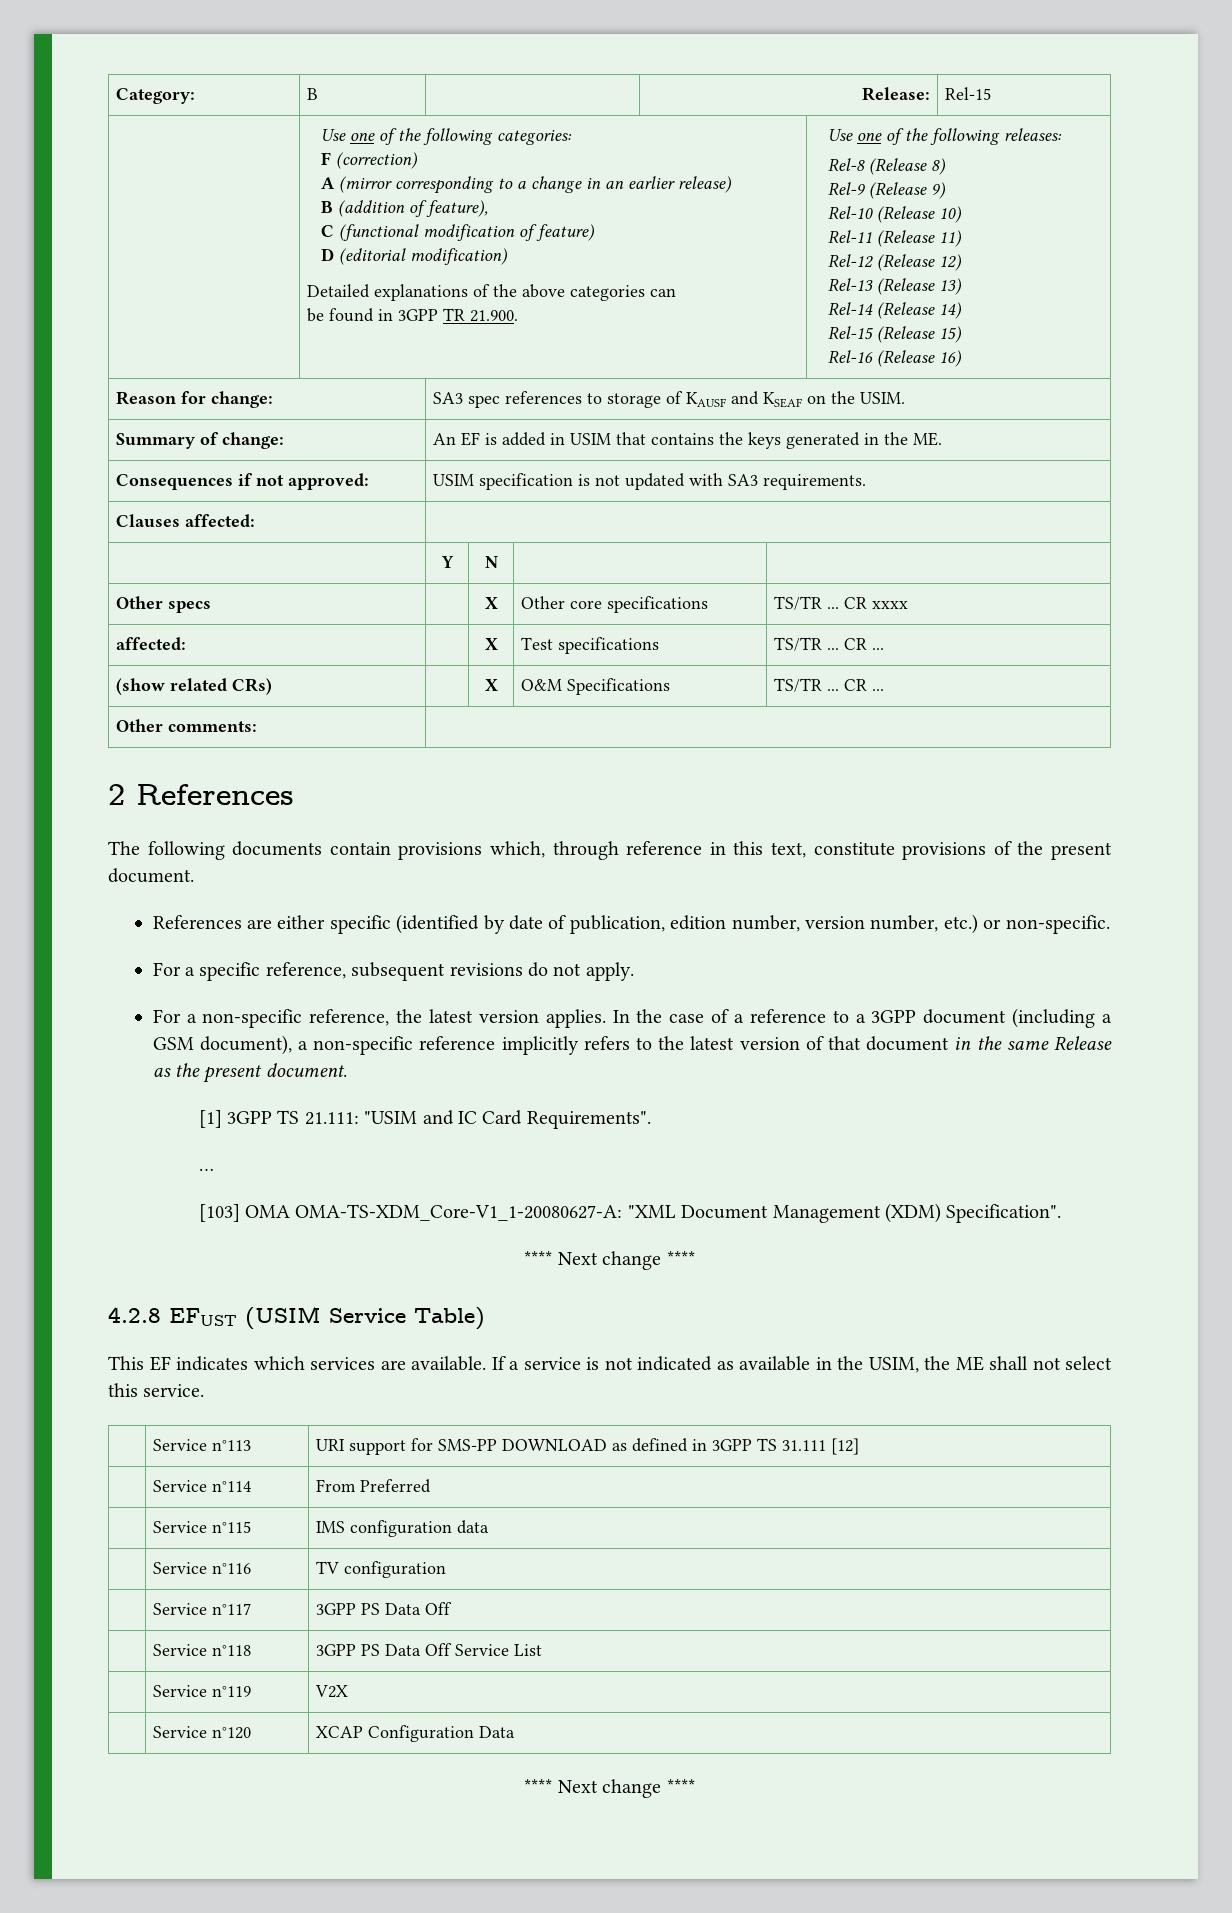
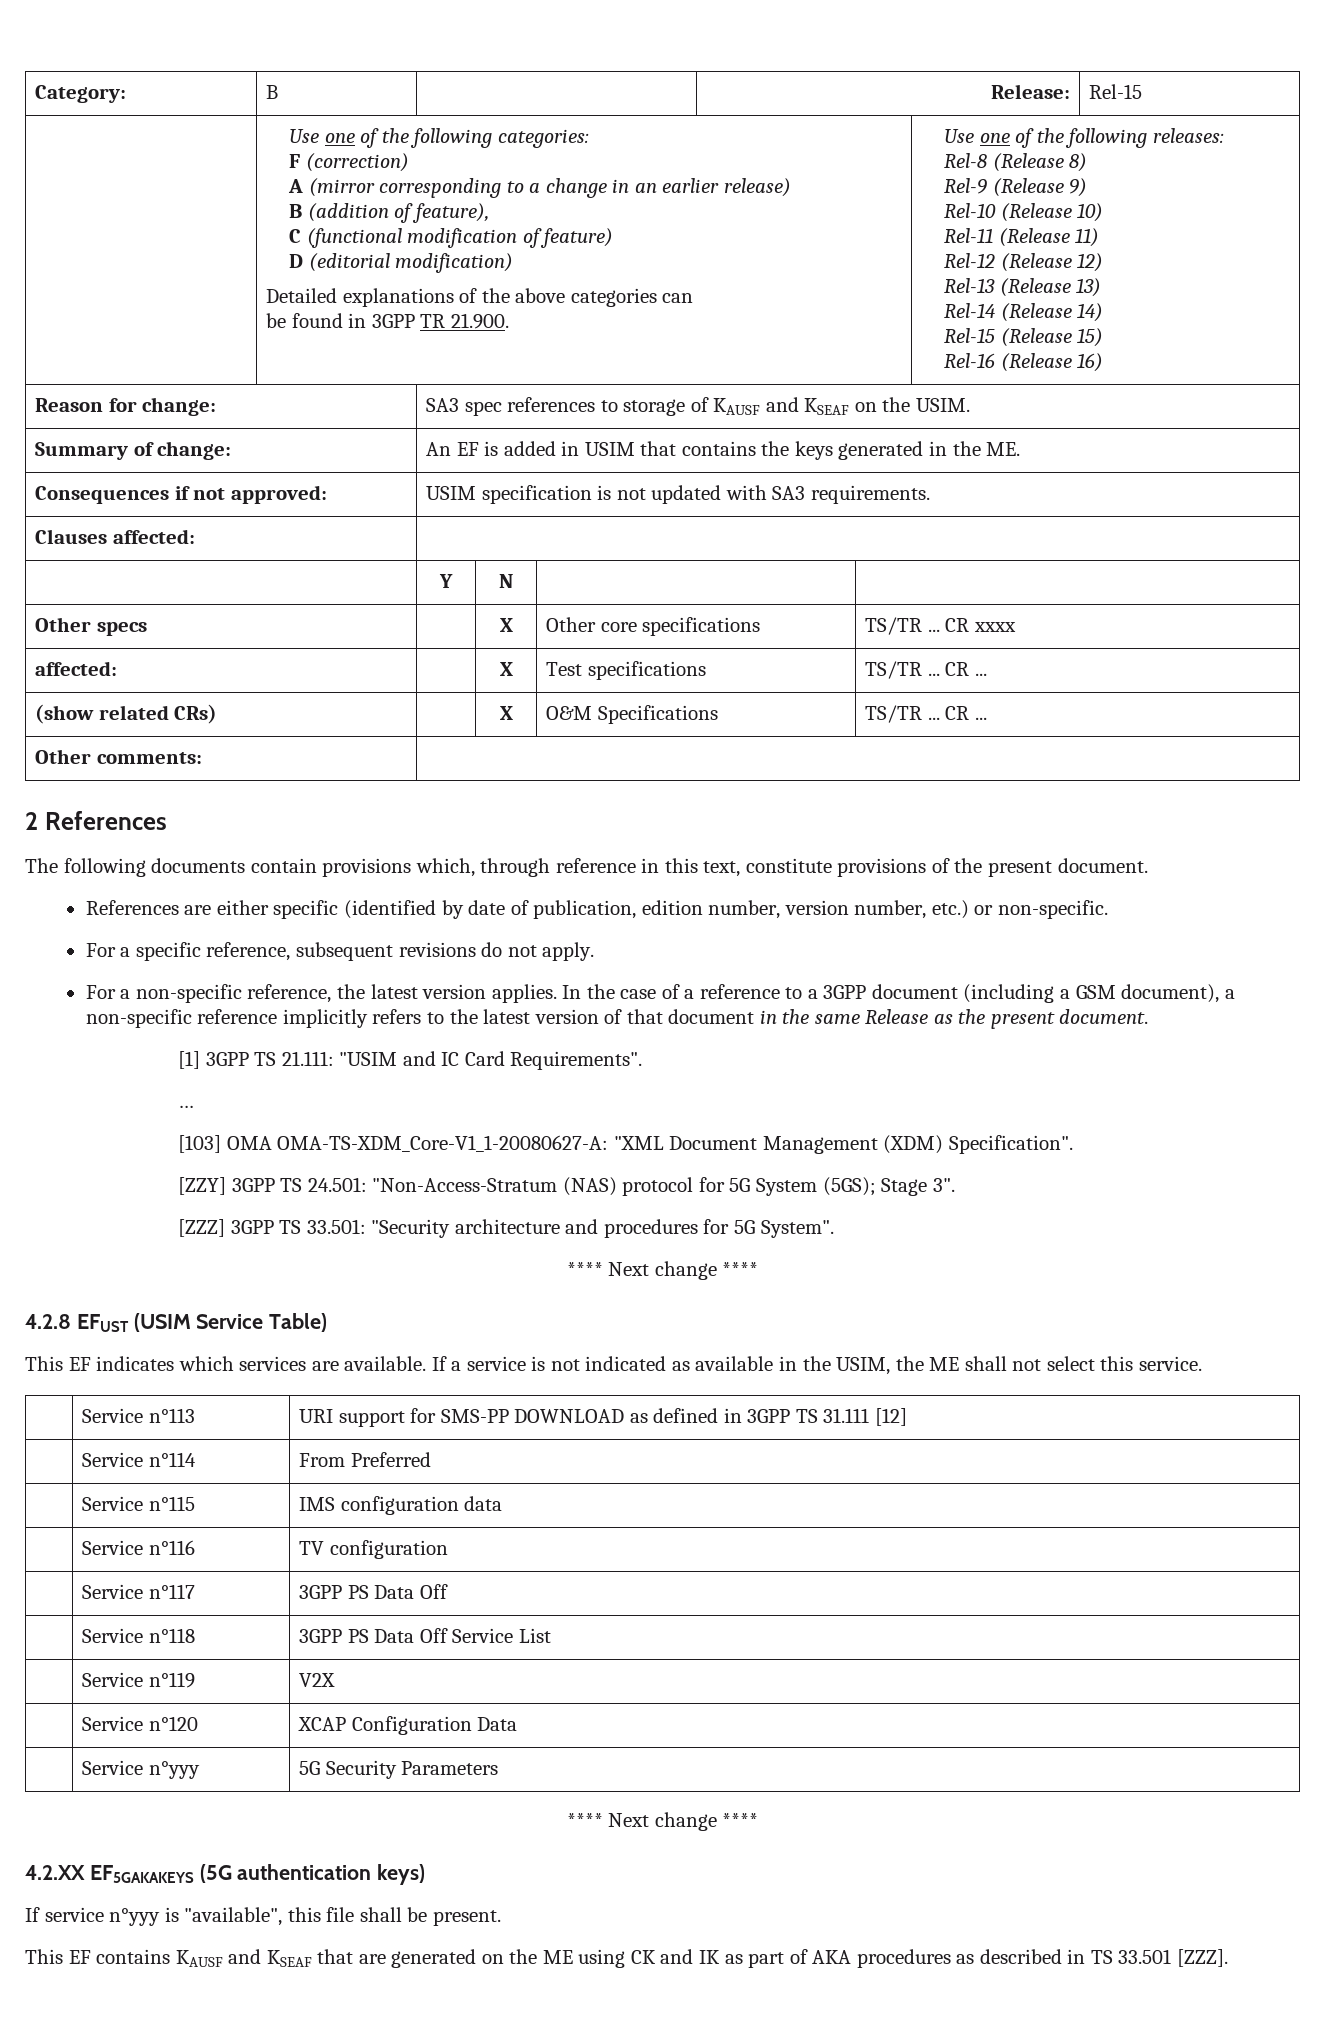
+ [ZZY] 3GPP TS 24.501: "Non-Access-Stratum (NAS) protocol for 5G System (5GS); Stage 3".
+ [ZZZ] 3GPP TS 33.501: "Security architecture and procedures for 5G System".
  | Service n°120 | XCAP Configuration Data
+ | Service n°yyy | 5G Security Parameters
  **** Next change ****
+ 4.2.XX EF5GAKAKEYS (5G authentication keys)
+ If service n°yyy is "available", this file shall be present.
+ This EF contains KAUSF and KSEAF that are generated on the ME using CK and IK as part of AKA procedures as described in TS 33.501 [ZZZ].

